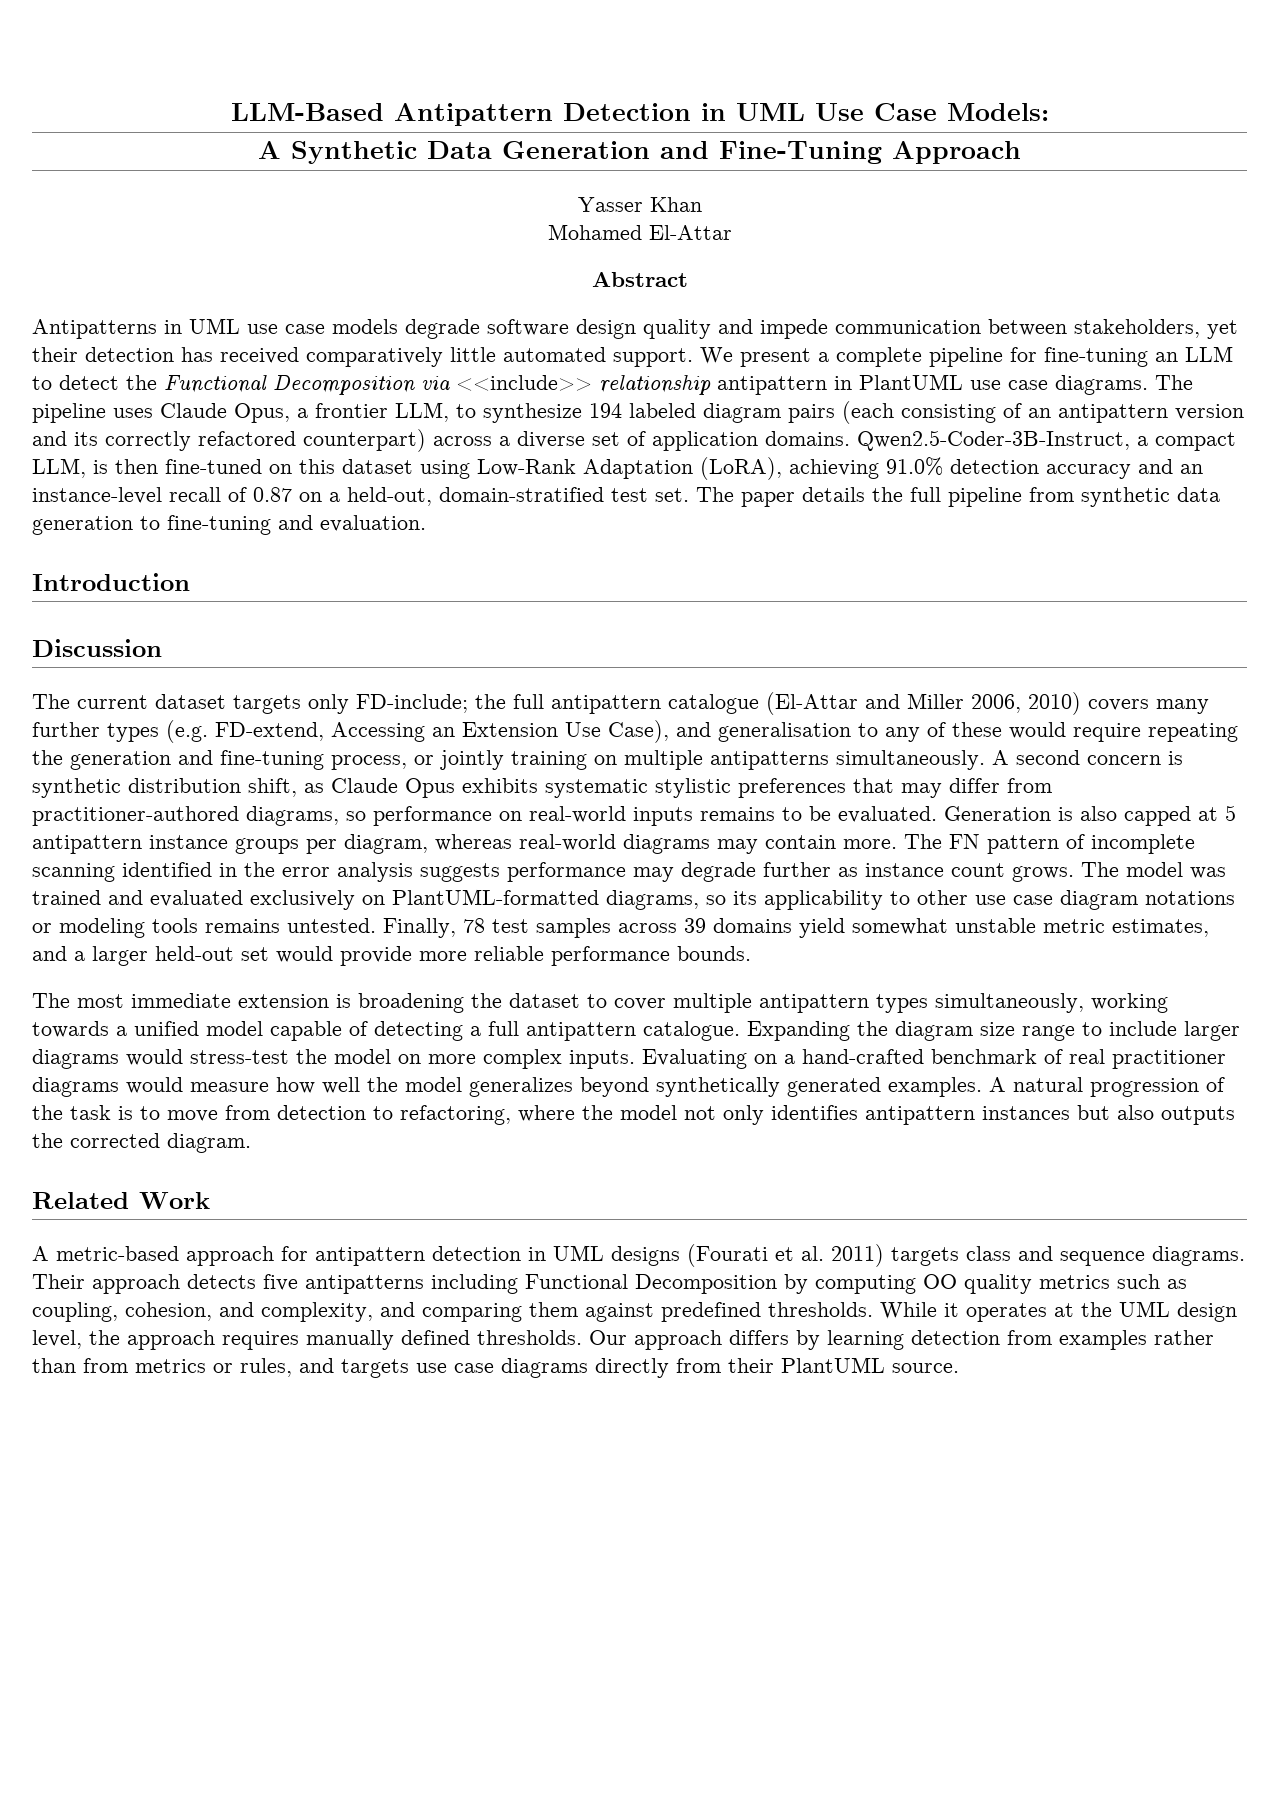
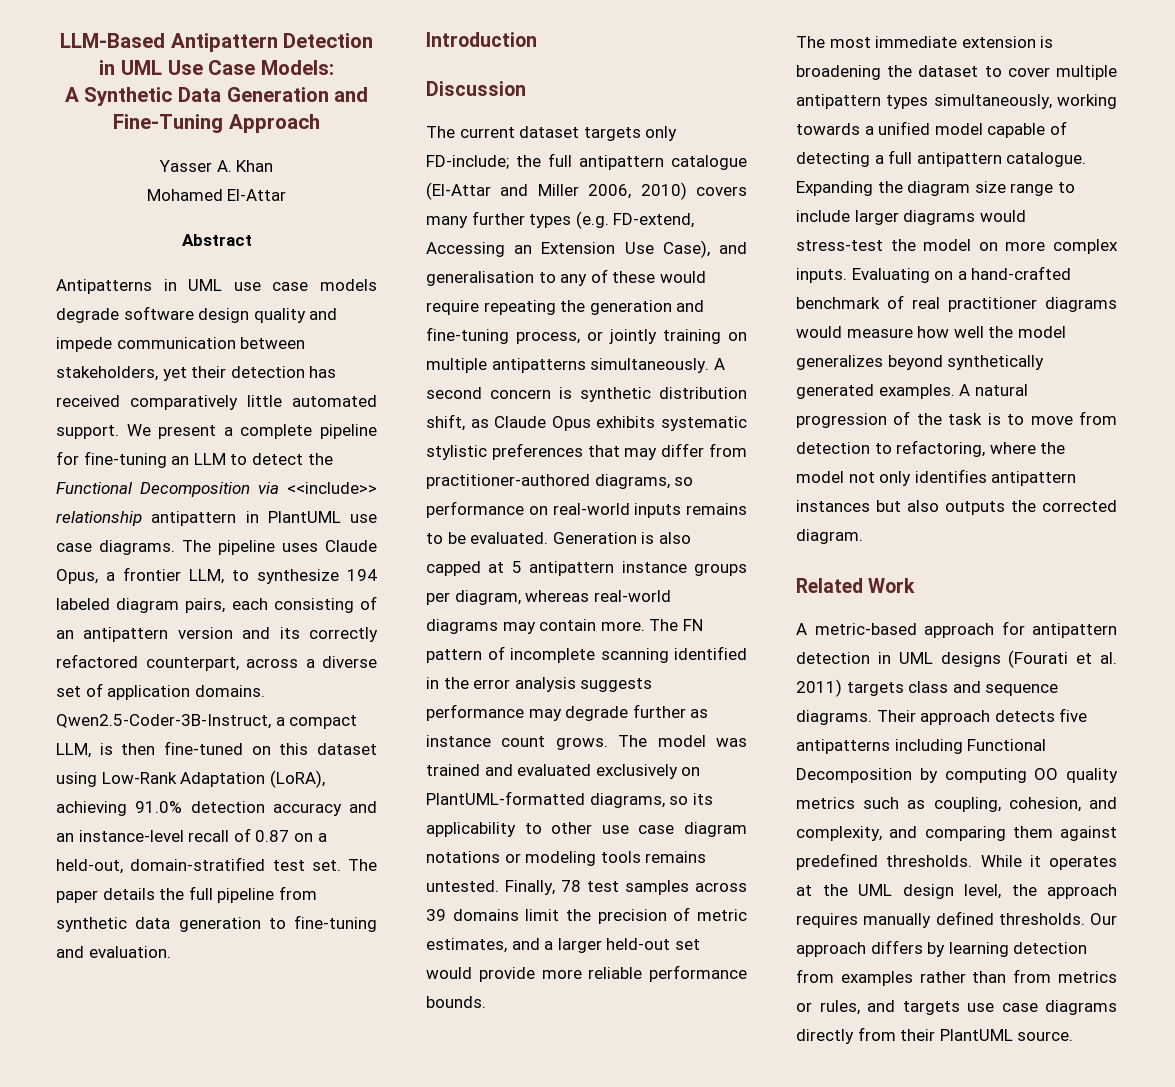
- Yasser Khan
+ Yasser A. Khan
- The pipeline uses Claude Opus, a frontier LLM, to synthesize 194 labeled diagram pairs (each consisting of an antipattern version and its correctly refactored counterpart) across a diverse set of application domains.
+ The pipeline uses Claude Opus, a frontier LLM, to synthesize 194 labeled diagram pairs, each consisting of an antipattern version and its correctly refactored counterpart, across a diverse set of application domains.
- Finally, 78 test samples across 39 domains yield somewhat unstable metric estimates, and a larger held-out set would provide more reliable performance bounds.
+ Finally, 78 test samples across 39 domains limit the precision of metric estimates, and a larger held-out set would provide more reliable performance bounds.

